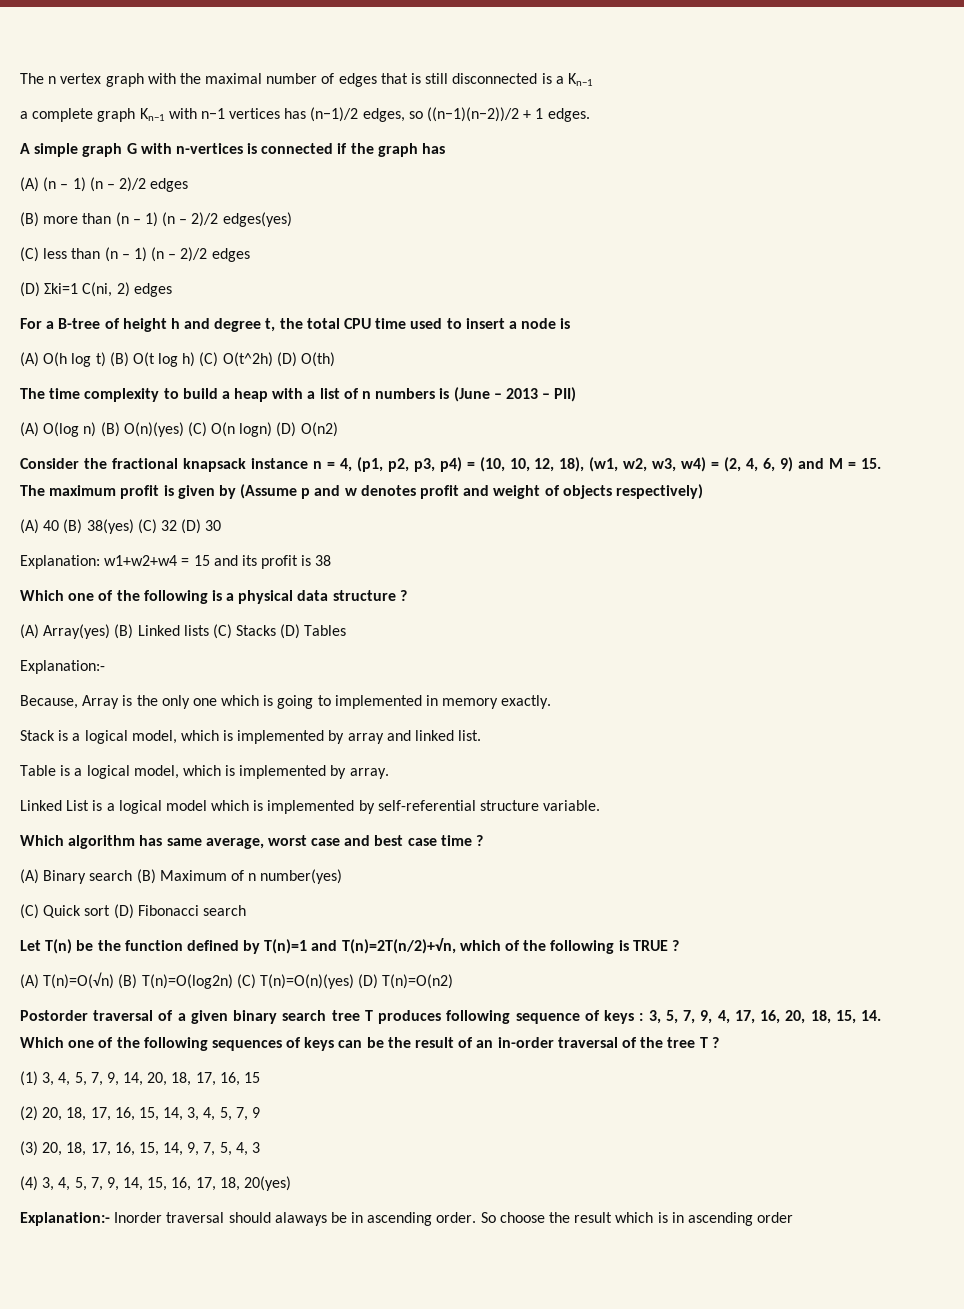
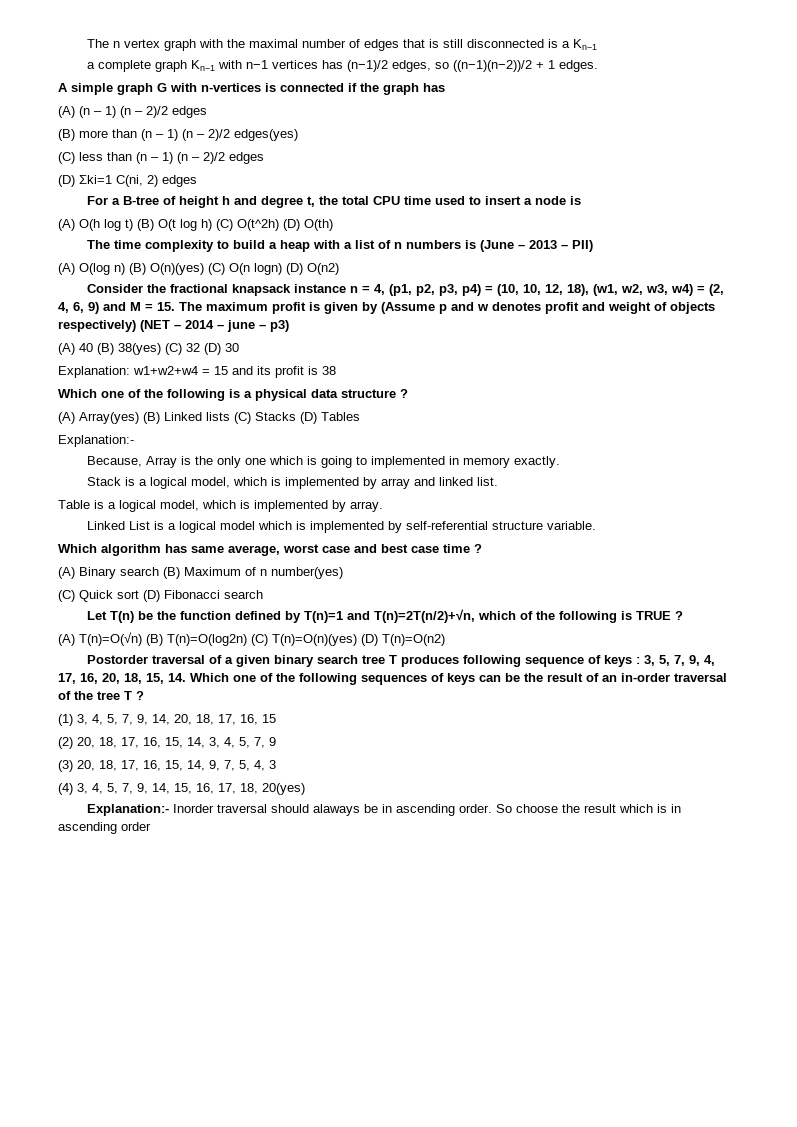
- Consider the fractional knapsack instance n = 4, (p1, p2, p3, p4) = (10, 10, 12, 18), (w1, w2, w3, w4) = (2, 4, 6, 9) and M = 15. The maximum profit is given by (Assume p and w denotes profit and weight of objects respectively)
+ Consider the fractional knapsack instance n = 4, (p1, p2, p3, p4) = (10, 10, 12, 18), (w1, w2, w3, w4) = (2, 4, 6, 9) and M = 15. The maximum profit is given by (Assume p and w denotes profit and weight of objects respectively) (NET – 2014 – june – p3)

